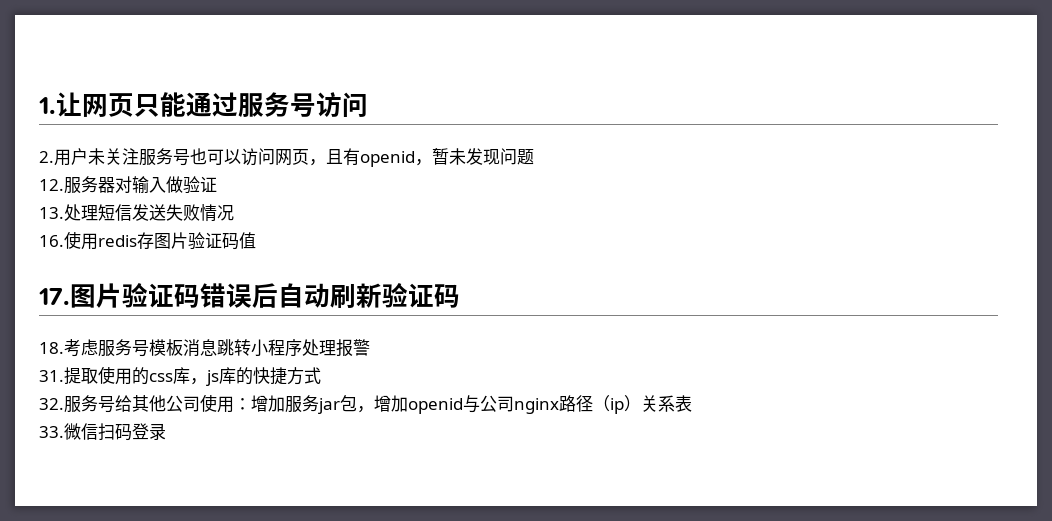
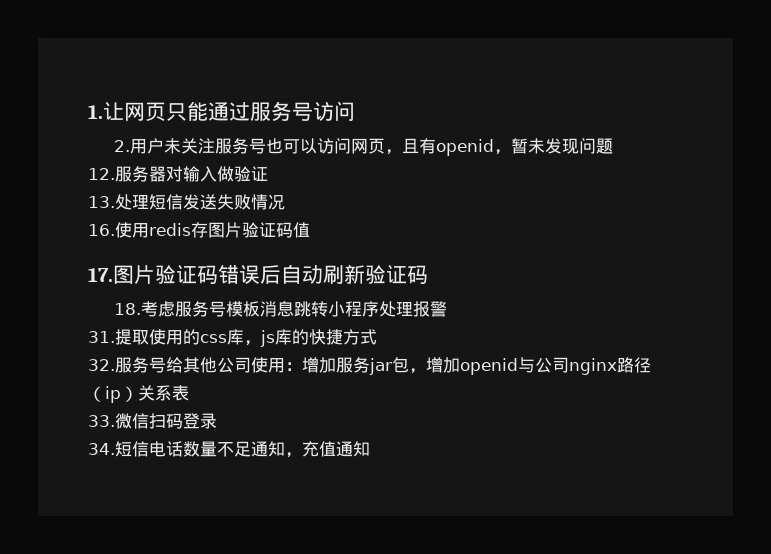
+ 34.短信电话数量不足通知，充值通知

